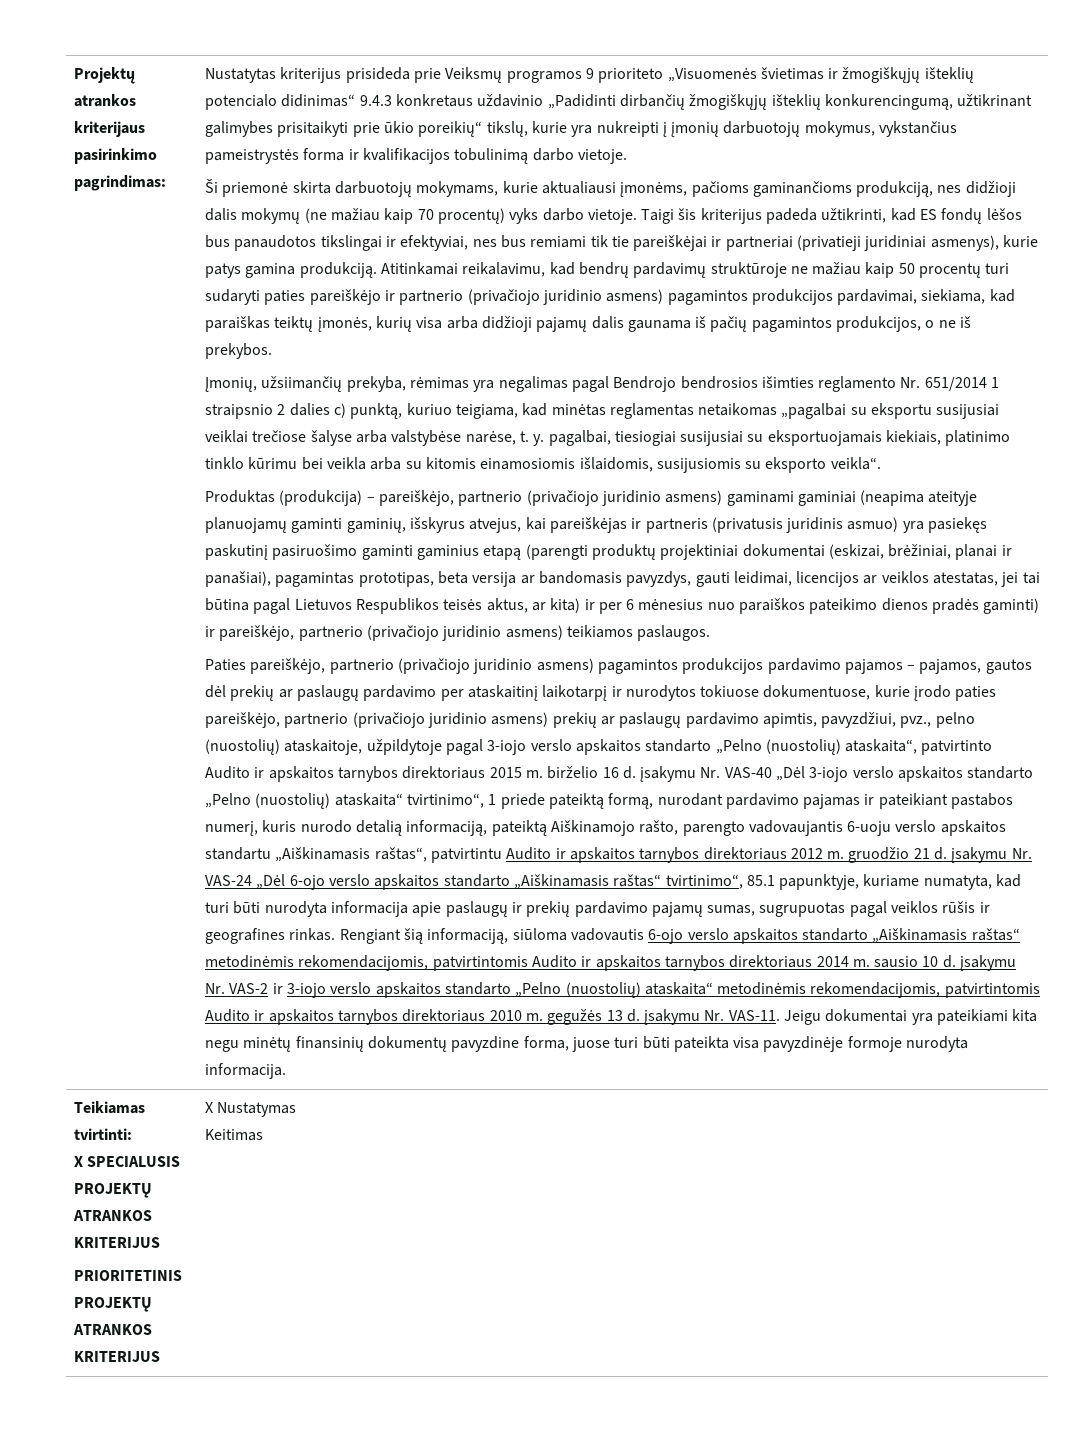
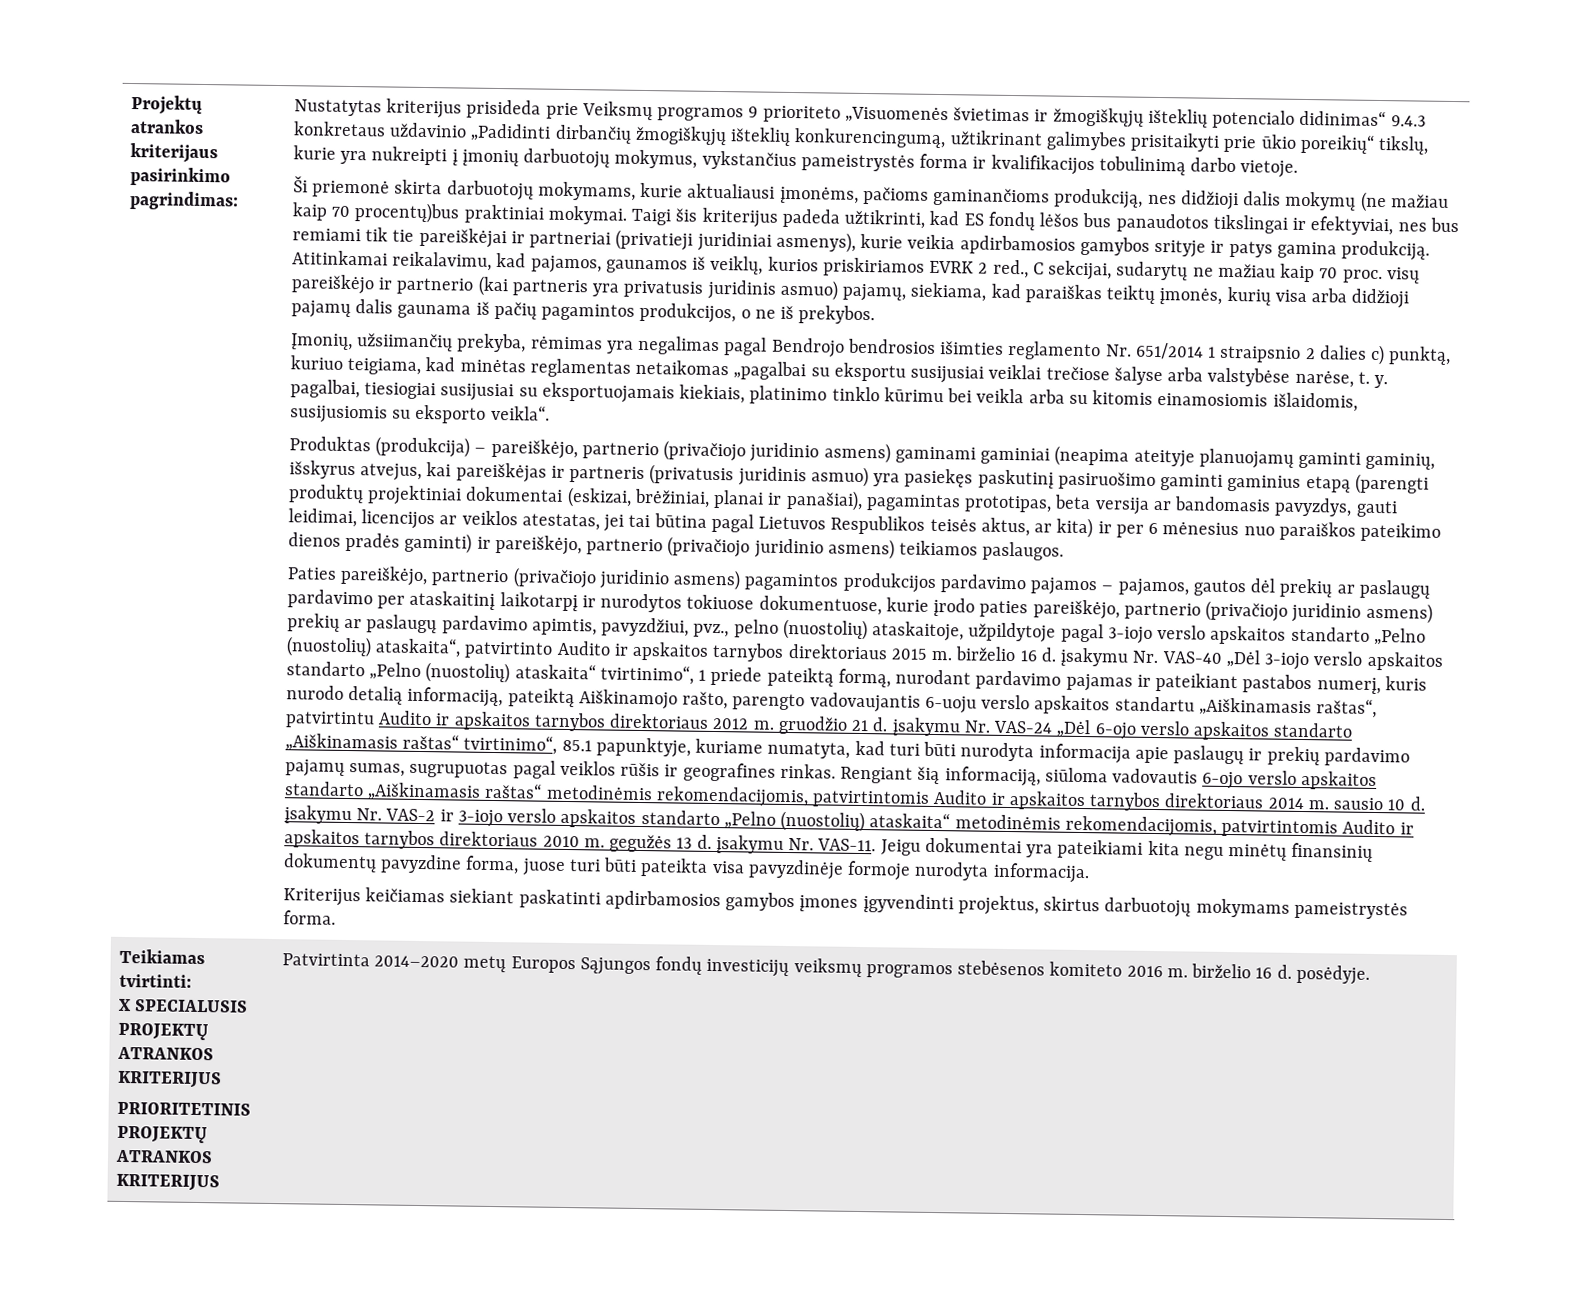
- Ši priemonė skirta darbuotojų mokymams, kurie aktualiausi įmonėms, pačioms gaminančioms produkciją, nes didžioji dalis mokymų (ne mažiau kaip 70 procentų) vyks darbo vietoje.
+ Ši priemonė skirta darbuotojų mokymams, kurie aktualiausi įmonėms, pačioms gaminančioms produkciją, nes didžioji dalis mokymų (ne mažiau kaip 70 procentų)bus praktiniai mokymai.
- Taigi šis kriterijus padeda užtikrinti, kad ES fondų lėšos bus panaudotos tikslingai ir efektyviai, nes bus remiami tik tie pareiškėjai ir partneriai (privatieji juridiniai asmenys), kurie patys gamina produkciją.
+ Taigi šis kriterijus padeda užtikrinti, kad ES fondų lėšos bus panaudotos tikslingai ir efektyviai, nes bus remiami tik tie pareiškėjai ir partneriai (privatieji juridiniai asmenys), kurie veikia apdirbamosios gamybos srityje ir patys gamina produkciją.
- Atitinkamai reikalavimu, kad bendrų pardavimų struktūroje ne mažiau kaip 50 procentų turi sudaryti paties pareiškėjo ir partnerio (privačiojo juridinio asmens) pagamintos produkcijos pardavimai, siekiama, kad paraiškas teiktų įmonės, kurių visa arba didžioji pajamų dalis gaunama iš pačių pagamintos produkcijos, o ne iš prekybos.
+ Atitinkamai reikalavimu, kad pajamos, gaunamos iš veiklų, kurios priskiriamos EVRK 2 red., C sekcijai, sudarytų ne mažiau kaip 70 proc. visų pareiškėjo ir partnerio (kai partneris yra privatusis juridinis asmuo) pajamų, siekiama, kad paraiškas teiktų įmonės, kurių visa arba didžioji pajamų dalis gaunama iš pačių pagamintos produkcijos, o ne iš prekybos.
+ Kriterijus keičiamas siekiant paskatinti apdirbamosios gamybos įmones įgyvendinti projektus, skirtus darbuotojų mokymams pameistrystės forma.
  Teikiamas tvirtinti:
  X SPECIALUSIS PROJEKTŲ ATRANKOS KRITERIJUS
- PRIORITETINIS PROJEKTŲ ATRANKOS KRITERIJUS | X Nustatymas
- Keitimas
+ PRIORITETINIS PROJEKTŲ ATRANKOS KRITERIJUS | Patvirtinta 2014–2020 metų Europos Sąjungos fondų investicijų veiksmų programos stebėsenos komiteto 2016 m. birželio 16 d. posėdyje.

